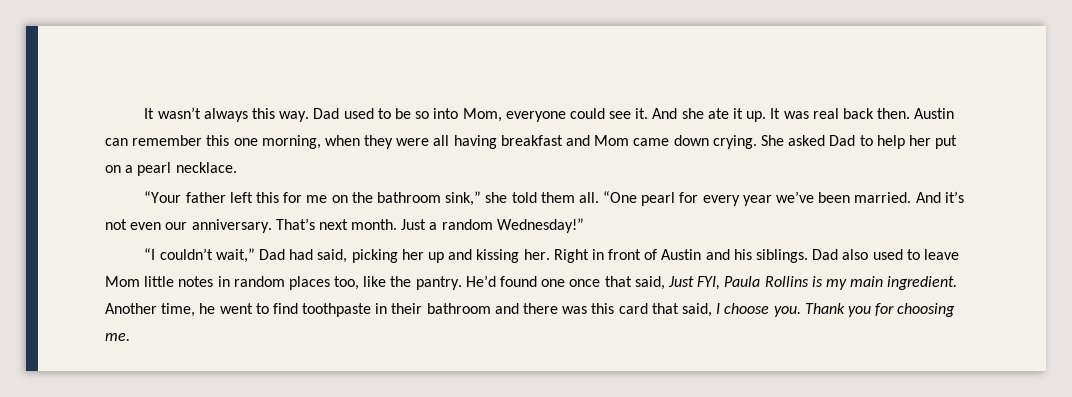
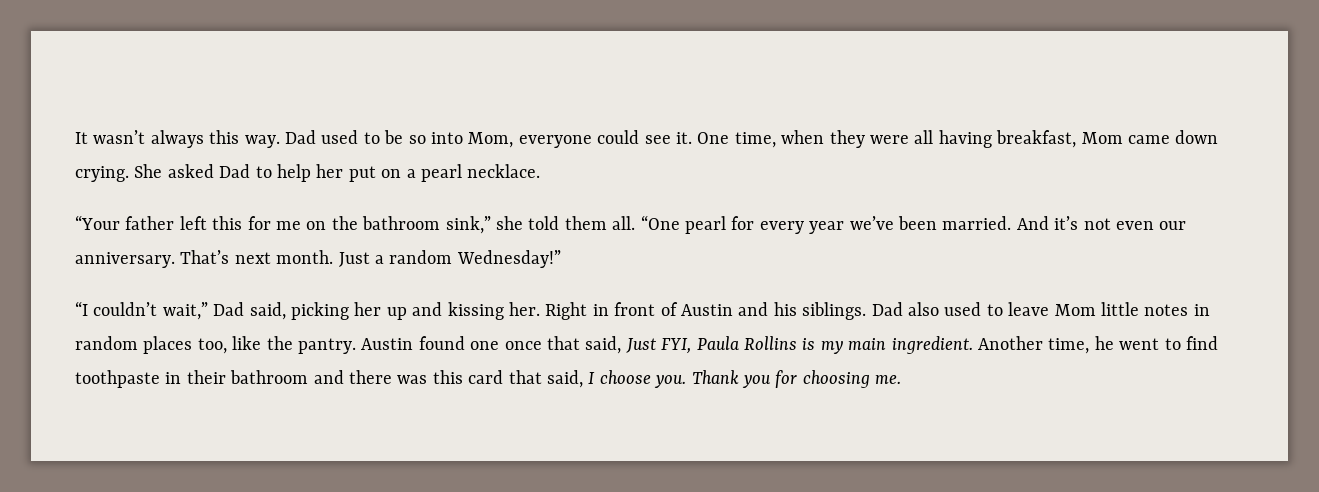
- And she ate it up. It was real back then. Austin can remember this one morning, when they were all having breakfast and Mom came down crying.
+ One time, when they were all having breakfast, Mom came down crying.
- “I couldn’t wait,” Dad had said, picking her up and kissing her.
+ “I couldn’t wait,” Dad said, picking her up and kissing her.
- He’d found one once that said, Just FYI, Paula Rollins is my main ingredient.
+ Austin found one once that said, Just FYI, Paula Rollins is my main ingredient.

